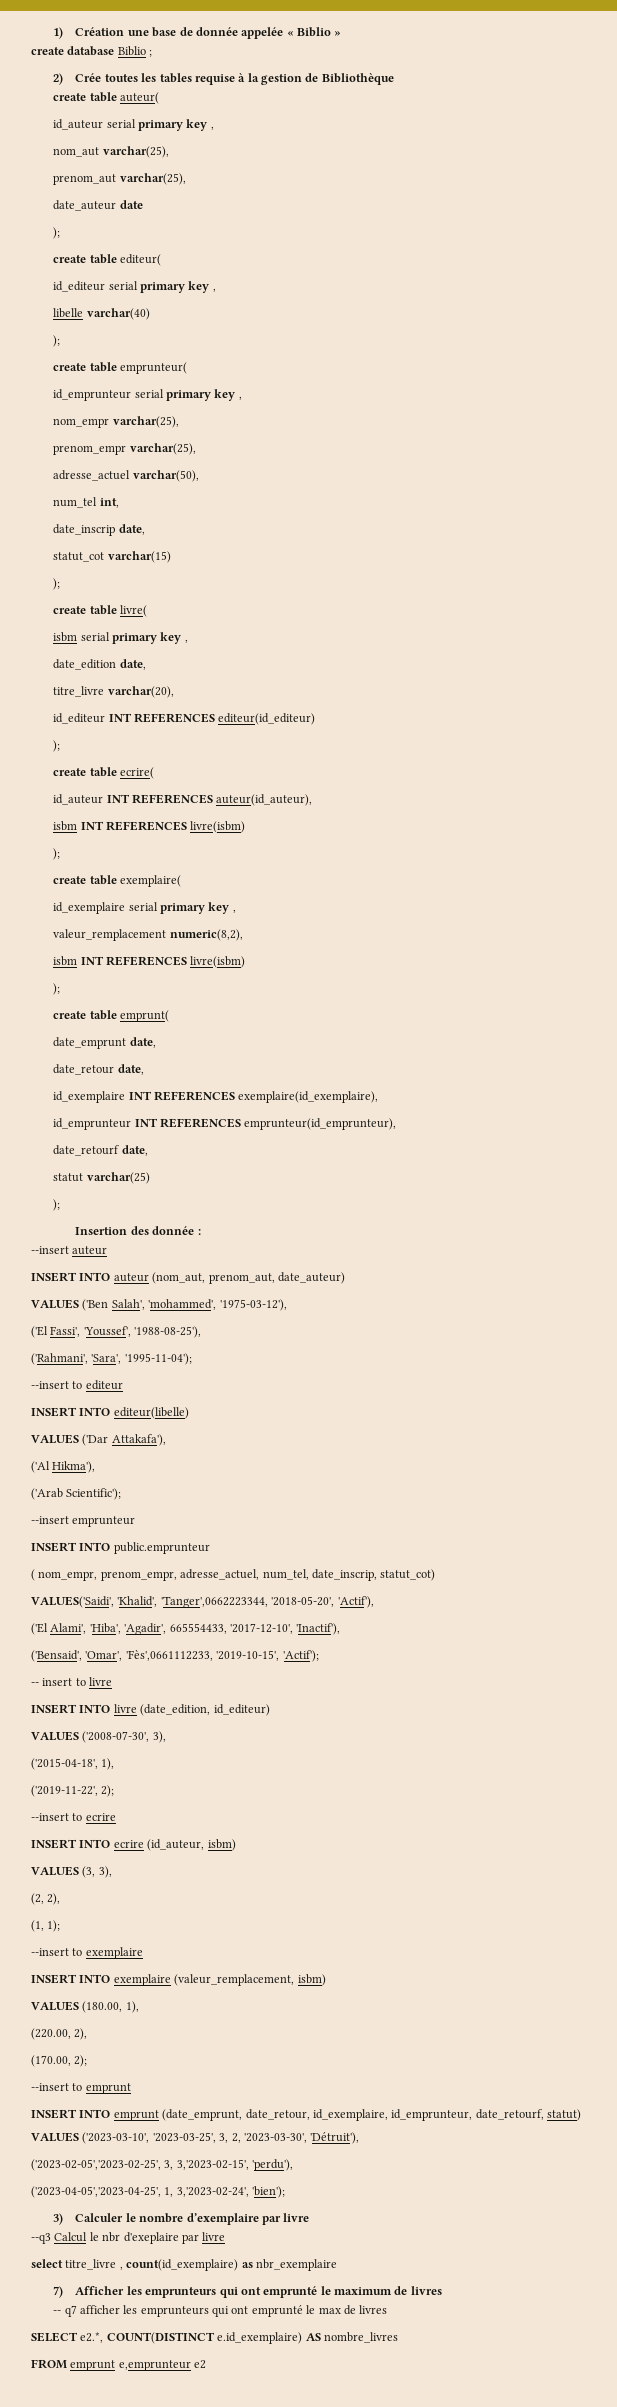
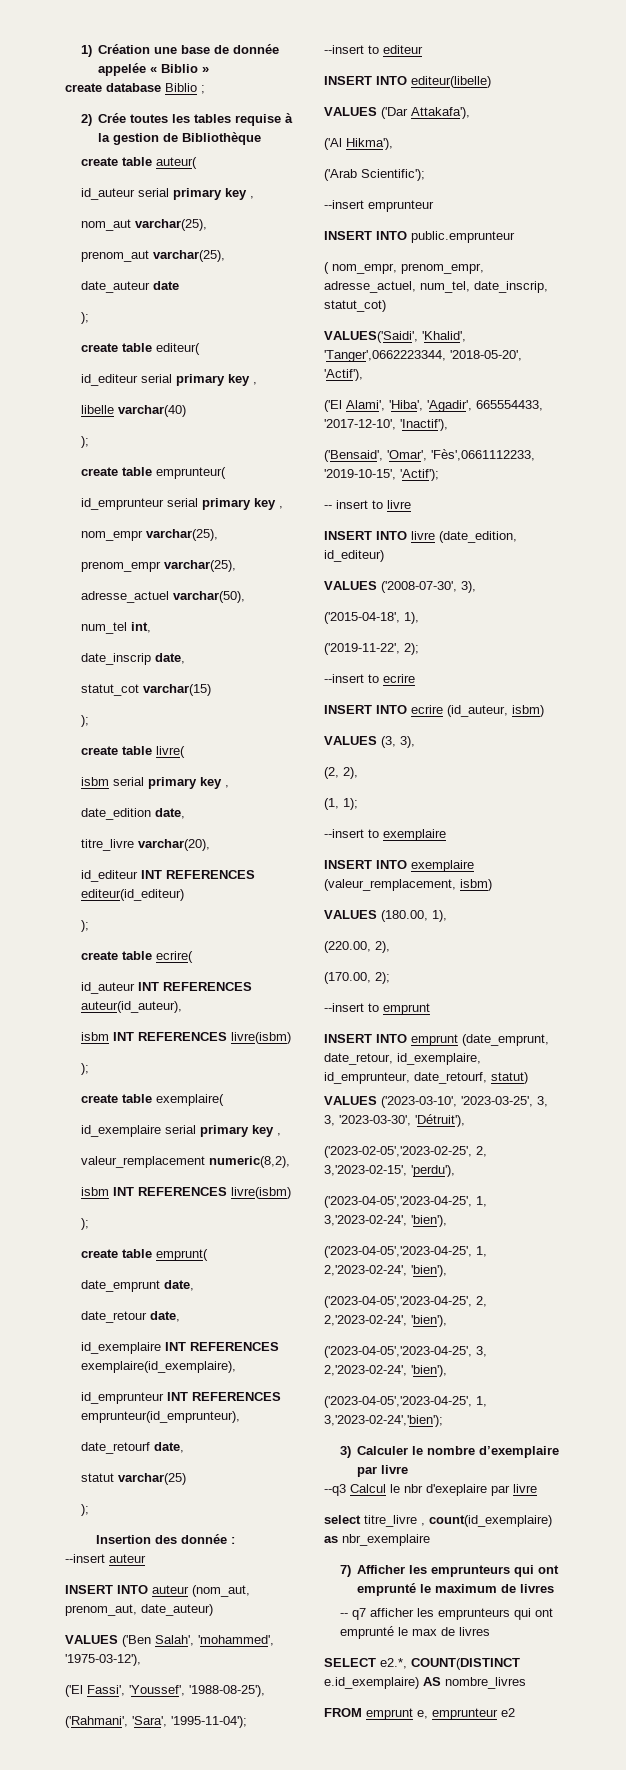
- VALUES ('2023-03-10', '2023-03-25', 3, 2, '2023-03-30', 'Détruit'),
+ VALUES ('2023-03-10', '2023-03-25', 3, 3, '2023-03-30', 'Détruit'),
- ('2023-02-05','2023-02-25', 3, 3,'2023-02-15', 'perdu'),
+ ('2023-02-05','2023-02-25', 2, 3,'2023-02-15', 'perdu'),
- ('2023-04-05','2023-04-25', 1, 3,'2023-02-24', 'bien');
+ ('2023-04-05','2023-04-25', 1, 3,'2023-02-24', 'bien'),
+ ('2023-04-05','2023-04-25', 1, 2,'2023-02-24', 'bien'),
+ ('2023-04-05','2023-04-25', 2, 2,'2023-02-24', 'bien'),
+ ('2023-04-05','2023-04-25', 3, 2,'2023-02-24', 'bien'),
+ ('2023-04-05','2023-04-25', 1, 3,'2023-02-24','bien');
- FROM emprunt e,emprunteur e2
+ FROM emprunt e, emprunteur e2

